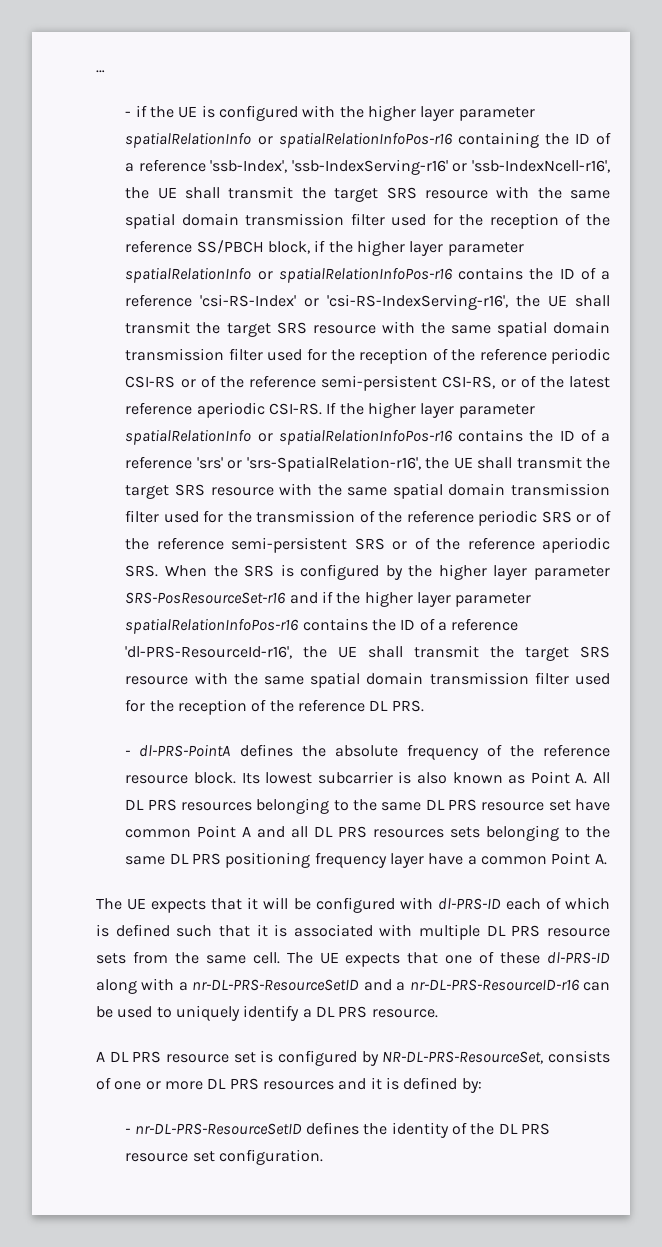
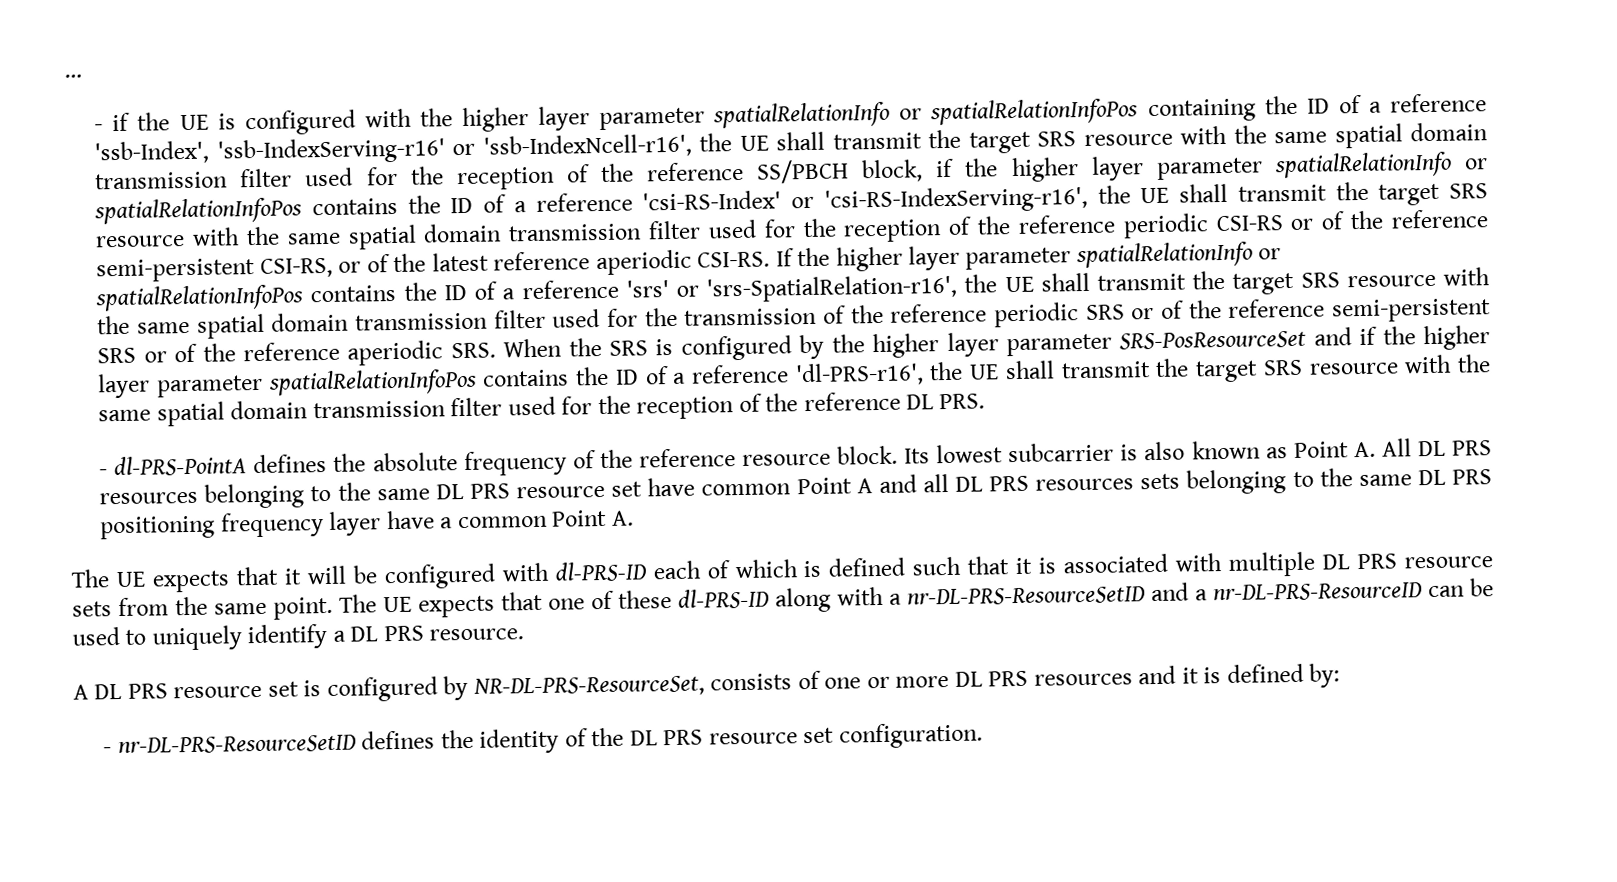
- - if the UE is configured with the higher layer parameter spatialRelationInfo or spatialRelationInfoPos-r16 containing the ID of a reference 'ssb-Index', 'ssb-IndexServing-r16' or 'ssb-IndexNcell-r16', the UE shall transmit the target SRS resource with the same spatial domain transmission filter used for the reception of the reference SS/PBCH block, if the higher layer parameter spatialRelationInfo or spatialRelationInfoPos-r16 contains the ID of a reference 'csi-RS-Index' or 'csi-RS-IndexServing-r16', the UE shall transmit the target SRS resource with the same spatial domain transmission filter used for the reception of the reference periodic CSI-RS or of the reference semi-persistent CSI-RS, or of the latest reference aperiodic CSI-RS.
+ - if the UE is configured with the higher layer parameter spatialRelationInfo or spatialRelationInfoPos containing the ID of a reference 'ssb-Index', 'ssb-IndexServing-r16' or 'ssb-IndexNcell-r16', the UE shall transmit the target SRS resource with the same spatial domain transmission filter used for the reception of the reference SS/PBCH block, if the higher layer parameter spatialRelationInfo or spatialRelationInfoPos contains the ID of a reference 'csi-RS-Index' or 'csi-RS-IndexServing-r16', the UE shall transmit the target SRS resource with the same spatial domain transmission filter used for the reception of the reference periodic CSI-RS or of the reference semi-persistent CSI-RS, or of the latest reference aperiodic CSI-RS.
- If the higher layer parameter spatialRelationInfo or spatialRelationInfoPos-r16 contains the ID of a reference 'srs' or 'srs-SpatialRelation-r16', the UE shall transmit the target SRS resource with the same spatial domain transmission filter used for the transmission of the reference periodic SRS or of the reference semi-persistent SRS or of the reference aperiodic SRS. When the SRS is configured by the higher layer parameter SRS-PosResourceSet-r16 and if the higher layer parameter spatialRelationInfoPos-r16 contains the ID of a reference 'dl-PRS-ResourceId-r16', the UE shall transmit the target SRS resource with the same spatial domain transmission filter used for the reception of the reference DL PRS.
+ If the higher layer parameter spatialRelationInfo or spatialRelationInfoPos contains the ID of a reference 'srs' or 'srs-SpatialRelation-r16', the UE shall transmit the target SRS resource with the same spatial domain transmission filter used for the transmission of the reference periodic SRS or of the reference semi-persistent SRS or of the reference aperiodic SRS. When the SRS is configured by the higher layer parameter SRS-PosResourceSet and if the higher layer parameter spatialRelationInfoPos contains the ID of a reference 'dl-PRS-r16', the UE shall transmit the target SRS resource with the same spatial domain transmission filter used for the reception of the reference DL PRS.
- The UE expects that it will be configured with dl-PRS-ID each of which is defined such that it is associated with multiple DL PRS resource sets from the same cell.
+ The UE expects that it will be configured with dl-PRS-ID each of which is defined such that it is associated with multiple DL PRS resource sets from the same point.
- The UE expects that one of these dl-PRS-ID along with a nr-DL-PRS-ResourceSetID and a nr-DL-PRS-ResourceID-r16 can be used to uniquely identify a DL PRS resource.
+ The UE expects that one of these dl-PRS-ID along with a nr-DL-PRS-ResourceSetID and a nr-DL-PRS-ResourceID can be used to uniquely identify a DL PRS resource.

